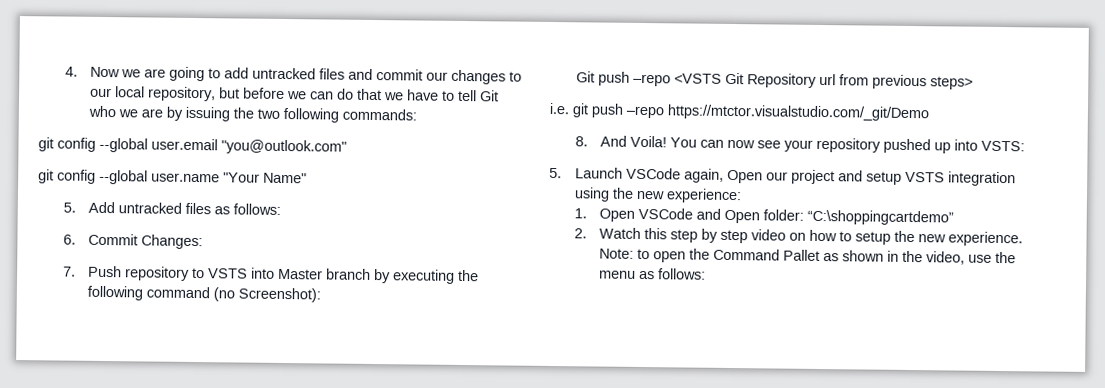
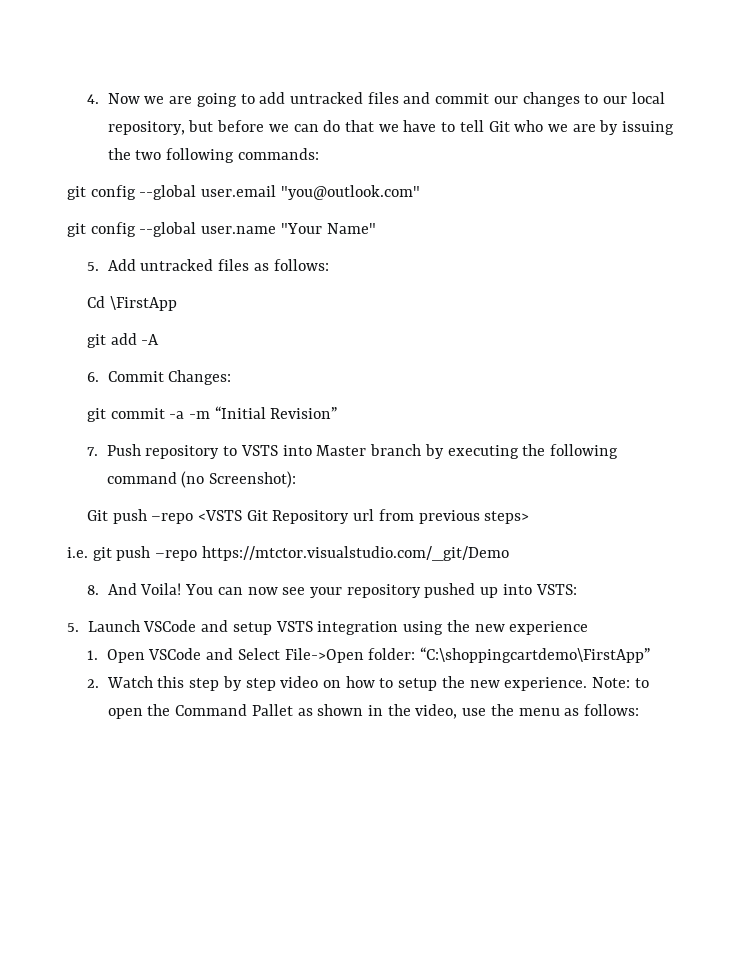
+ Cd \FirstApp
+ git add -A
  6. Commit Changes:
+ git commit -a -m “Initial Revision”
- 5. Launch VSCode again, Open our project and setup VSTS integration using the new experience:
+ 5. Launch VSCode and setup VSTS integration using the new experience
- 1. Open VSCode and Open folder: “C:\shoppingcartdemo”
+ 1. Open VSCode and Select File->Open folder: “C:\shoppingcartdemo\FirstApp”

